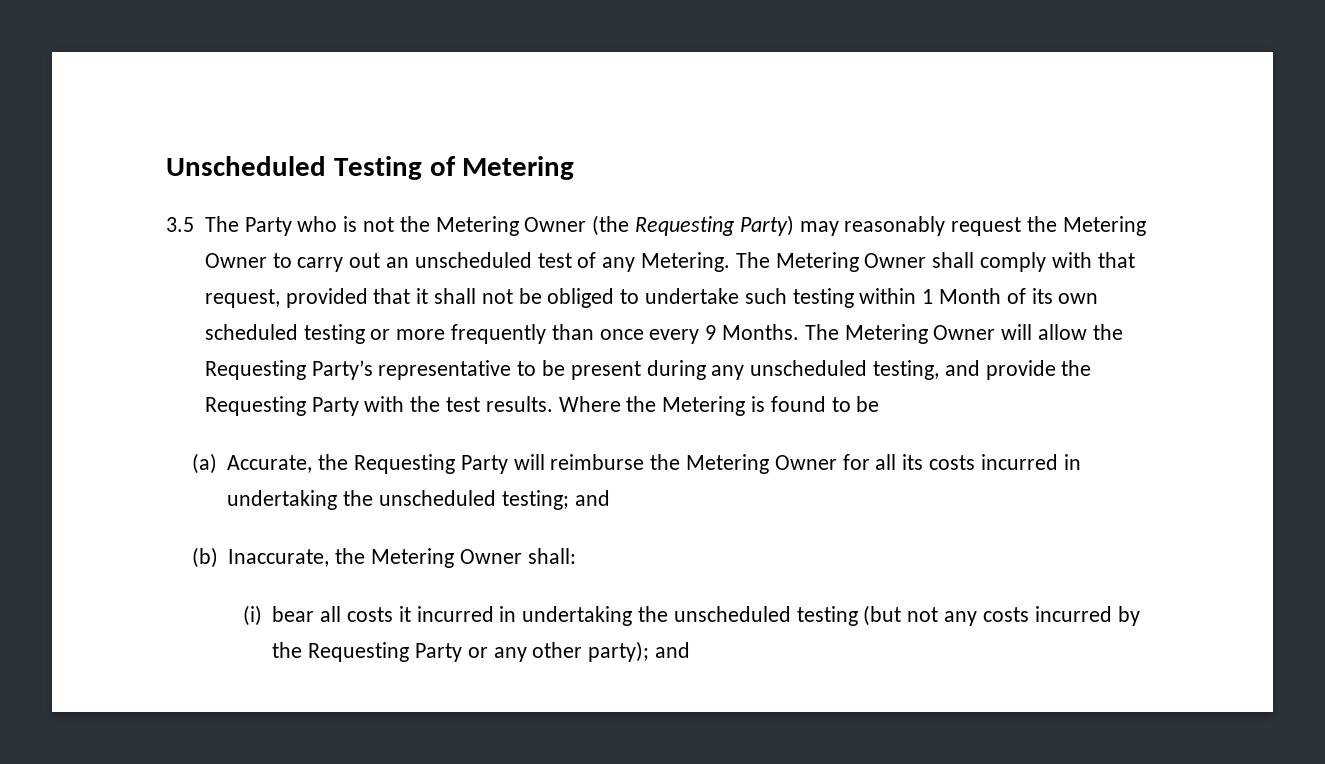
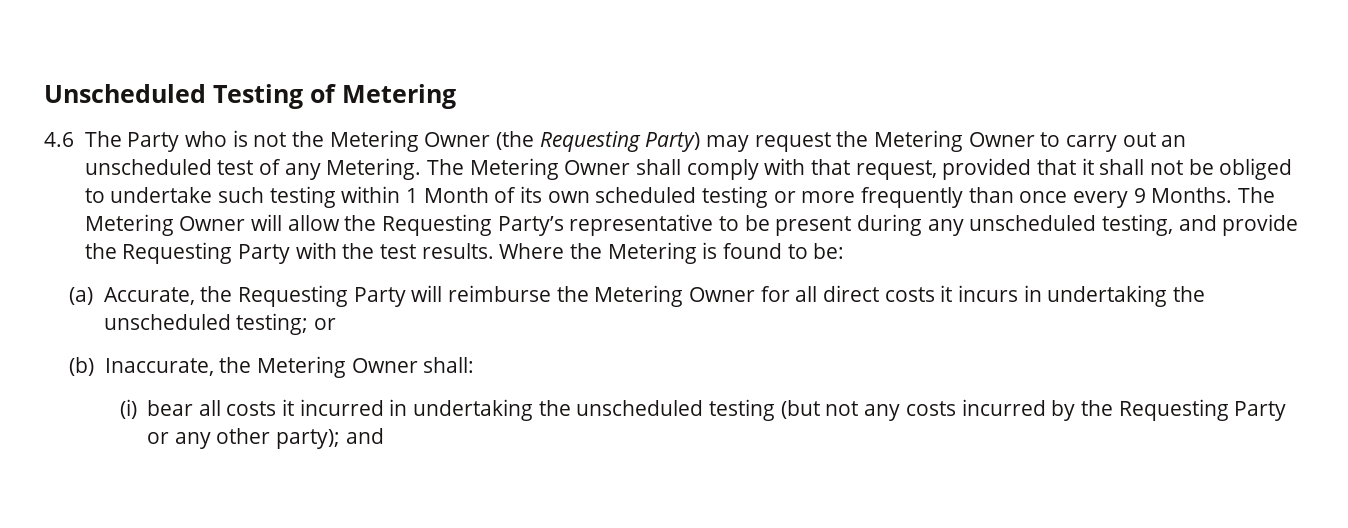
- 3.5 The Party who is not the Metering Owner (the Requesting Party) may reasonably request the Metering Owner to carry out an unscheduled test of any Metering.
+ 4.6 The Party who is not the Metering Owner (the Requesting Party) may request the Metering Owner to carry out an unscheduled test of any Metering.
- Where the Metering is found to be
+ Where the Metering is found to be:
- (a) Accurate, the Requesting Party will reimburse the Metering Owner for all its costs incurred in undertaking the unscheduled testing; and
+ (a) Accurate, the Requesting Party will reimburse the Metering Owner for all direct costs it incurs in undertaking the unscheduled testing; or

